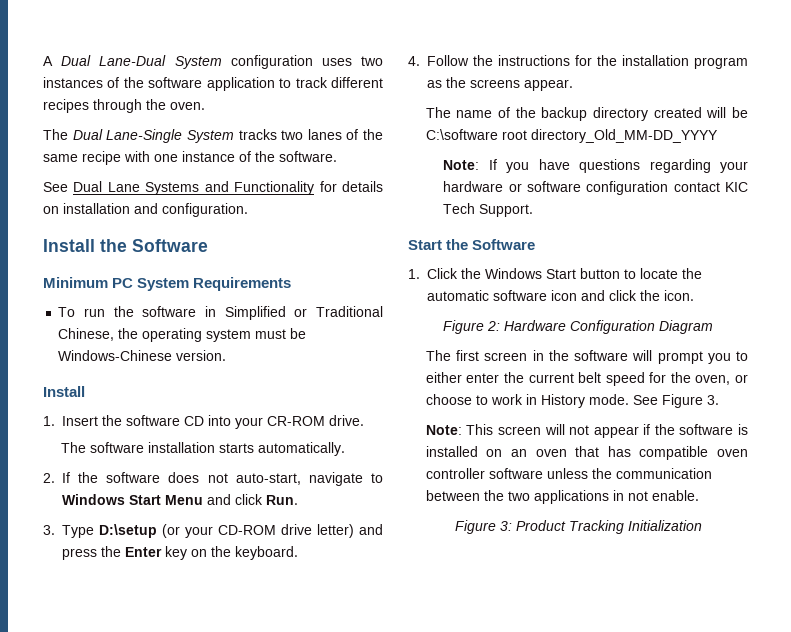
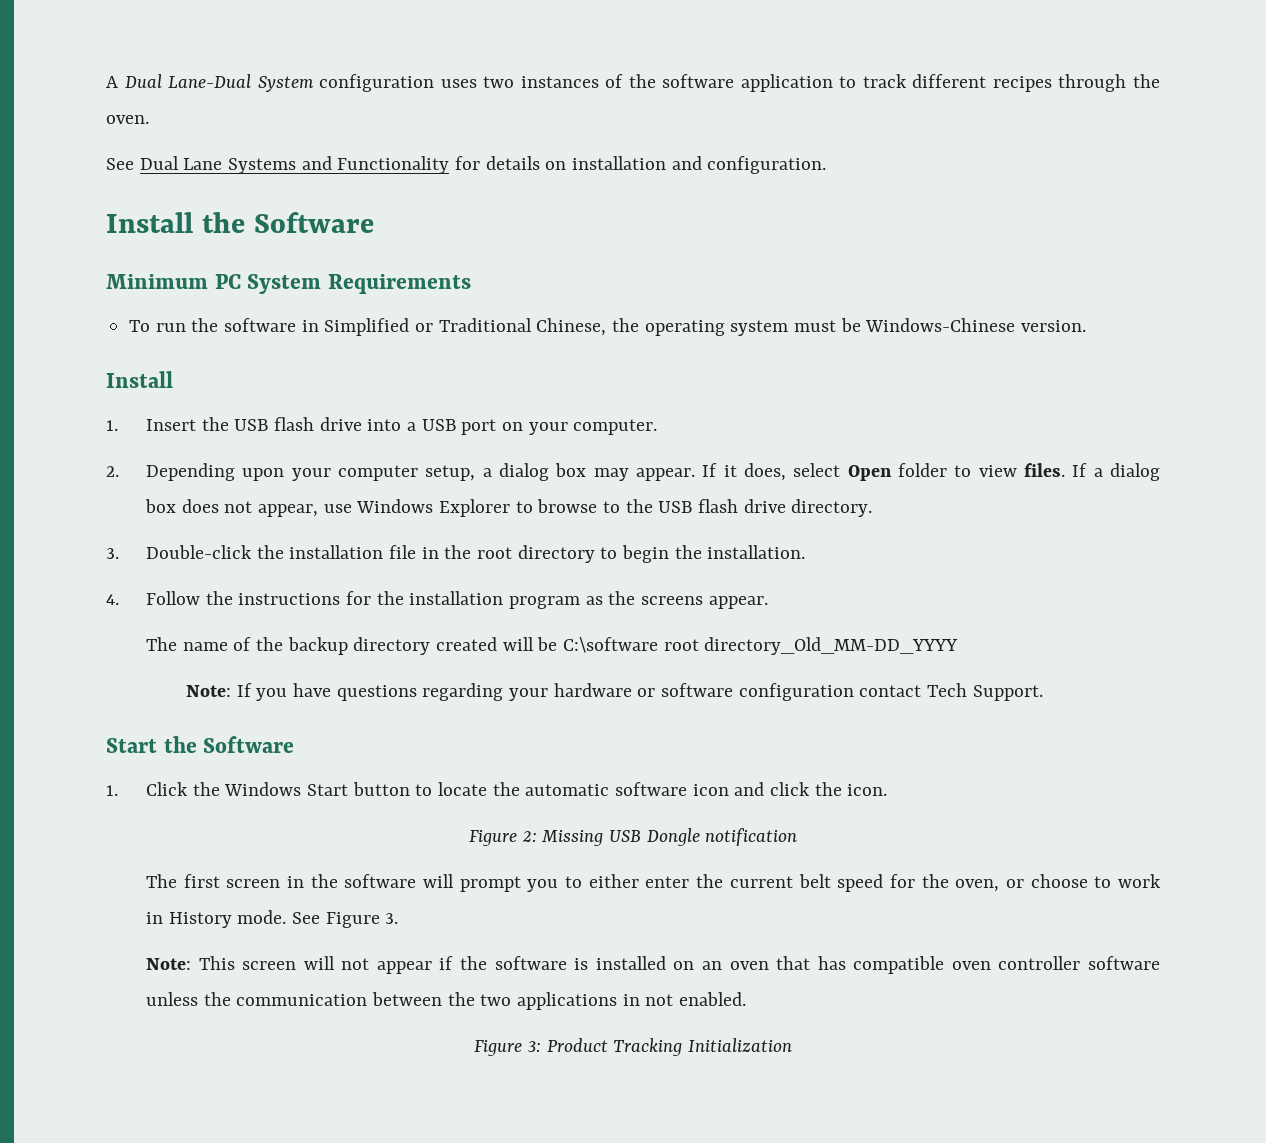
- The Dual Lane-Single System tracks two lanes of the same recipe with one instance of the software.
- 1. Insert the software CD into your CR-ROM drive.
- The software installation starts automatically.
- 2. If the software does not auto-start, navigate to Windows Start Menu and click Run.
- 3. Type D:\setup (or your CD-ROM drive letter) and press the Enter key on the keyboard.
+ 1. Insert the USB flash drive into a USB port on your computer.
+ 2. Depending upon your computer setup, a dialog box may appear. If it does, select Open folder to view files. If a dialog box does not appear, use Windows Explorer to browse to the USB flash drive directory.
+ 3. Double-click the installation file in the root directory to begin the installation.
- Note: If you have questions regarding your hardware or software configuration contact KIC Tech Support.
+ Note: If you have questions regarding your hardware or software configuration contact Tech Support.
- Figure 2: Hardware Configuration Diagram
+ Figure 2: Missing USB Dongle notification
- Note: This screen will not appear if the software is installed on an oven that has compatible oven controller software unless the communication between the two applications in not enable.
+ Note: This screen will not appear if the software is installed on an oven that has compatible oven controller software unless the communication between the two applications in not enabled.

